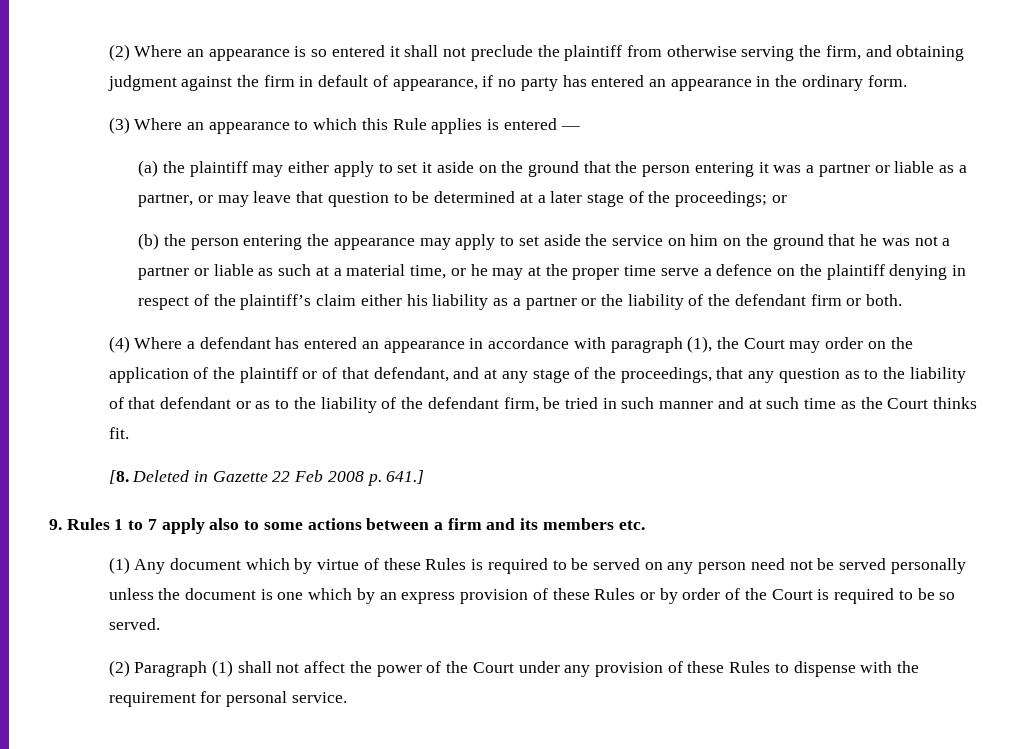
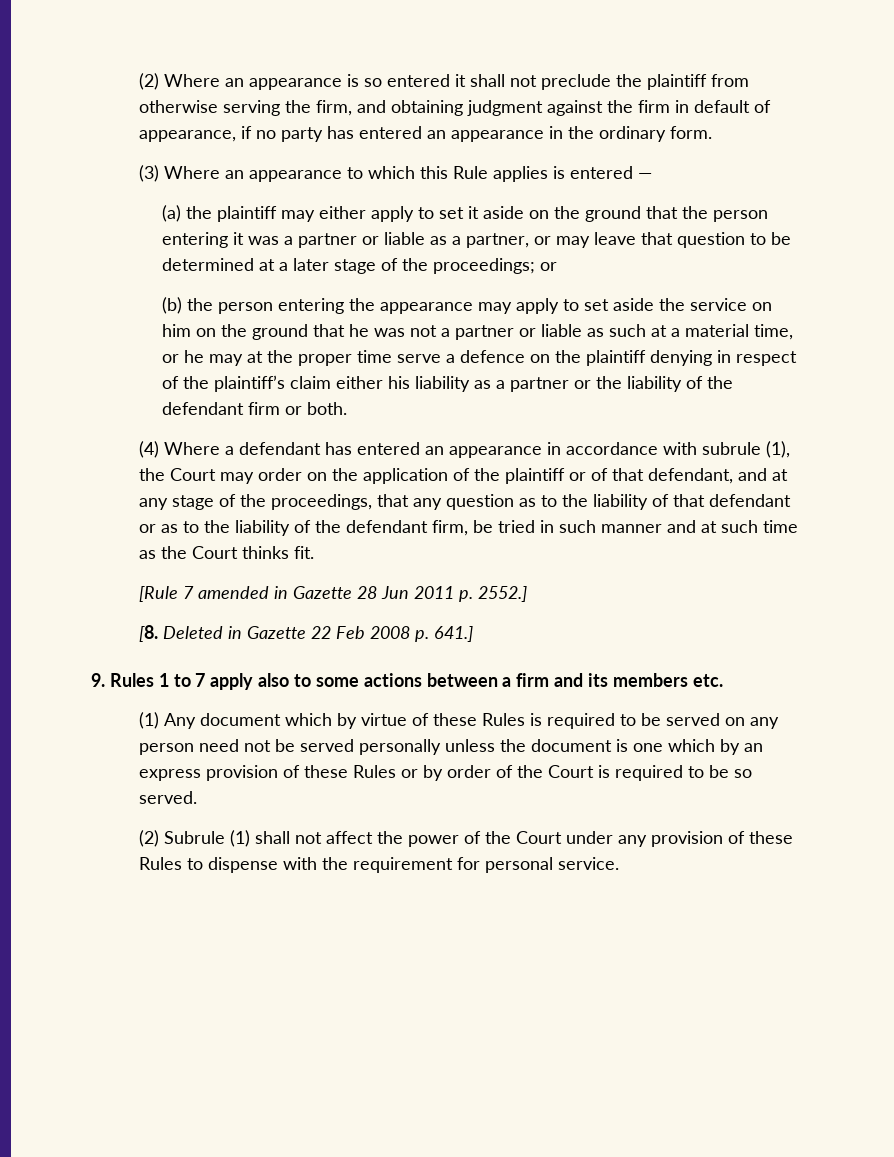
- (4) Where a defendant has entered an appearance in accordance with paragraph (1), the Court may order on the application of the plaintiff or of that defendant, and at any stage of the proceedings, that any question as to the liability of that defendant or as to the liability of the defendant firm, be tried in such manner and at such time as the Court thinks fit.
+ (4) Where a defendant has entered an appearance in accordance with subrule (1), the Court may order on the application of the plaintiff or of that defendant, and at any stage of the proceedings, that any question as to the liability of that defendant or as to the liability of the defendant firm, be tried in such manner and at such time as the Court thinks fit.
+ [Rule 7 amended in Gazette 28 Jun 2011 p. 2552.]
- (2) Paragraph (1) shall not affect the power of the Court under any provision of these Rules to dispense with the requirement for personal service.
+ (2) Subrule (1) shall not affect the power of the Court under any provision of these Rules to dispense with the requirement for personal service.

